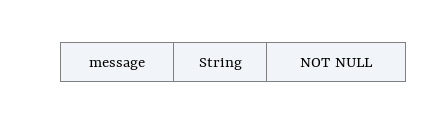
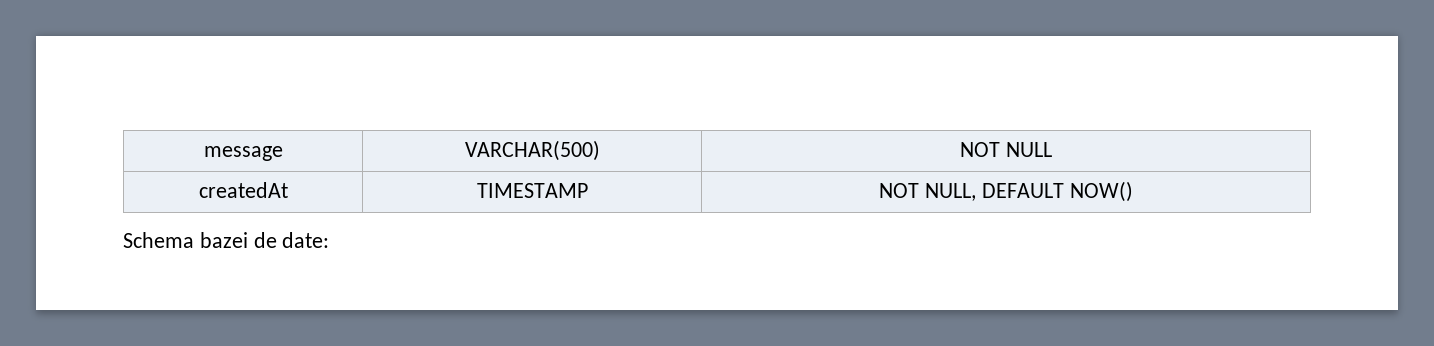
- message | String | NOT NULL
+ message | VARCHAR(500) | NOT NULL
+ createdAt | TIMESTAMP | NOT NULL, DEFAULT NOW()
+ Schema bazei de date:

